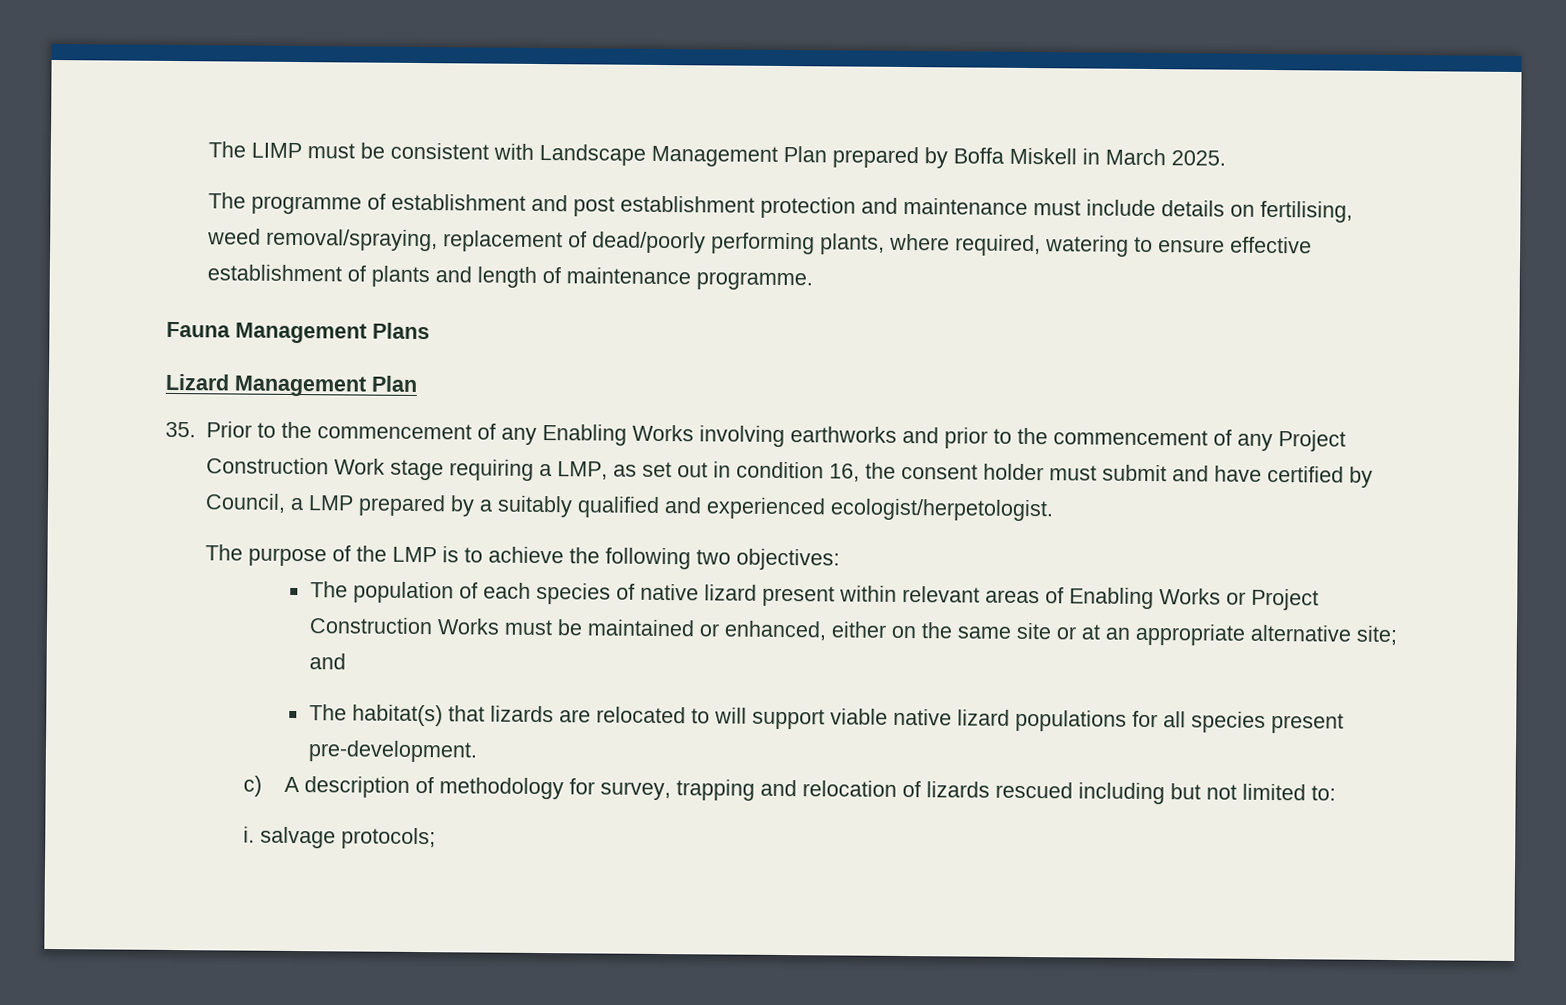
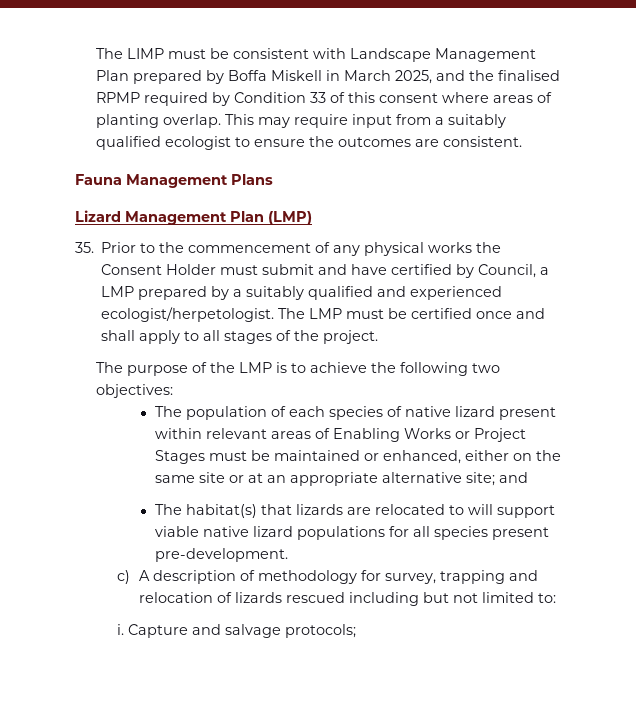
- The LIMP must be consistent with Landscape Management Plan prepared by Boffa Miskell in March 2025.
- The programme of establishment and post establishment protection and maintenance must include details on fertilising, weed removal/spraying, replacement of dead/poorly performing plants, where required, watering to ensure effective establishment of plants and length of maintenance programme.
+ The LIMP must be consistent with Landscape Management Plan prepared by Boffa Miskell in March 2025, and the finalised RPMP required by Condition 33 of this consent where areas of planting overlap. This may require input from a suitably qualified ecologist to ensure the outcomes are consistent.
- Lizard Management Plan
+ Lizard Management Plan (LMP)
- 35. Prior to the commencement of any Enabling Works involving earthworks and prior to the commencement of any Project Construction Work stage requiring a LMP, as set out in condition 16, the consent holder must submit and have certified by Council, a LMP prepared by a suitably qualified and experienced ecologist/herpetologist.
+ 35. Prior to the commencement of any physical works the Consent Holder must submit and have certified by Council, a LMP prepared by a suitably qualified and experienced ecologist/herpetologist. The LMP must be certified once and shall apply to all stages of the project.
- The population of each species of native lizard present within relevant areas of Enabling Works or Project Construction Works must be maintained or enhanced, either on the same site or at an appropriate alternative site; and
+ The population of each species of native lizard present within relevant areas of Enabling Works or Project Stages must be maintained or enhanced, either on the same site or at an appropriate alternative site; and
- i. salvage protocols;
+ i. Capture and salvage protocols;

